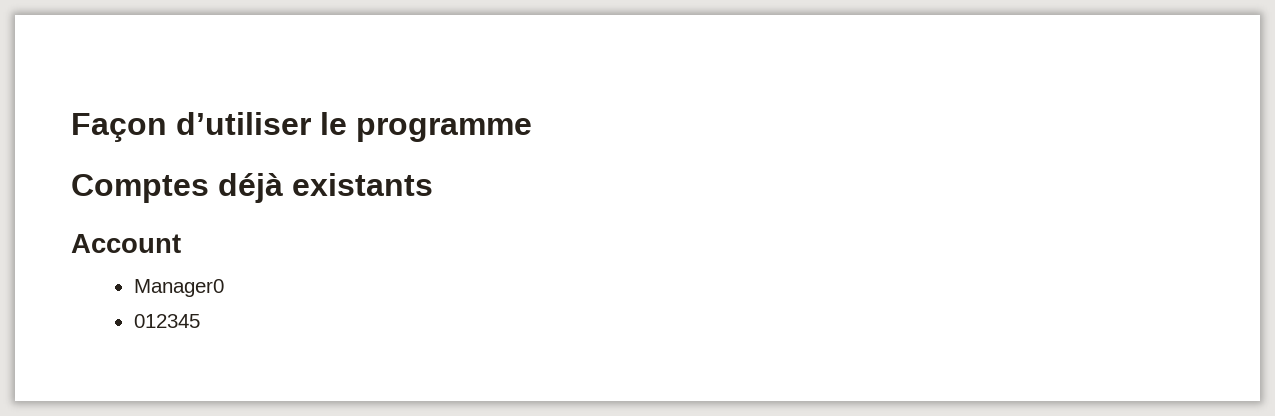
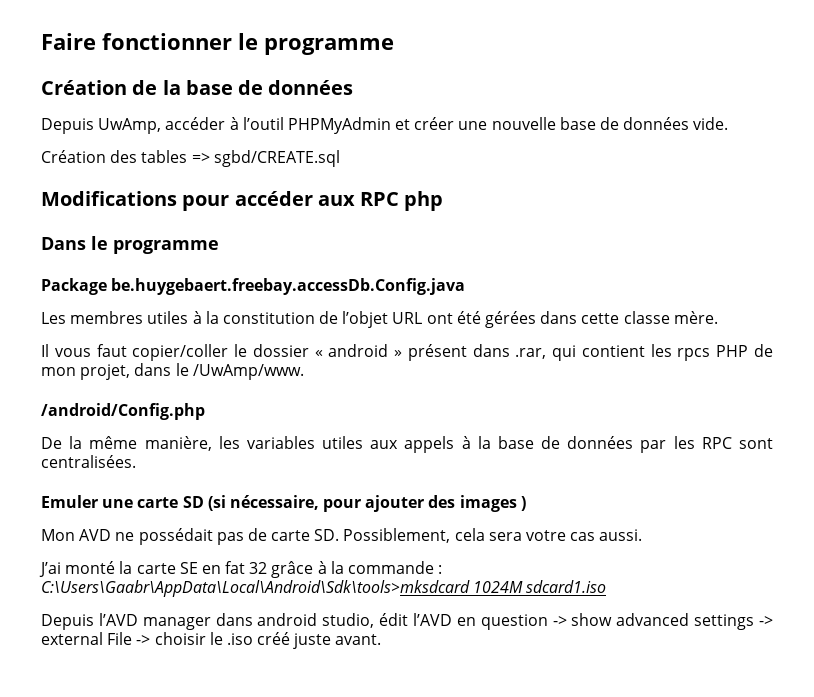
- Façon d’utiliser le programme
- Comptes déjà existants
- Account
- Manager0
- 012345
+ Faire fonctionner le programme
+ Création de la base de données
+ Depuis UwAmp, accéder à l’outil PHPMyAdmin et créer une nouvelle base de données vide.
+ Création des tables => sgbd/CREATE.sql
+ Modifications pour accéder aux RPC php
+ Dans le programme
+ Package be.huygebaert.freebay.accessDb.Config.java
+ Les membres utiles à la constitution de l’objet URL ont été gérées dans cette classe mère.
+ Il vous faut copier/coller le dossier « android » présent dans .rar, qui contient les rpcs PHP de mon projet, dans le /UwAmp/www.
+ /android/Config.php
+ De la même manière, les variables utiles aux appels à la base de données par les RPC sont centralisées.
+ Emuler une carte SD (si nécessaire, pour ajouter des images )
+ Mon AVD ne possédait pas de carte SD. Possiblement, cela sera votre cas aussi.
+ J’ai monté la carte SE en fat 32 grâce à la commande : C:\Users\Gaabr\AppData\Local\Android\Sdk\tools>mksdcard 1024M sdcard1.iso
+ Depuis l’AVD manager dans android studio, édit l’AVD en question -> show advanced settings -> external File -> choisir le .iso créé juste avant.

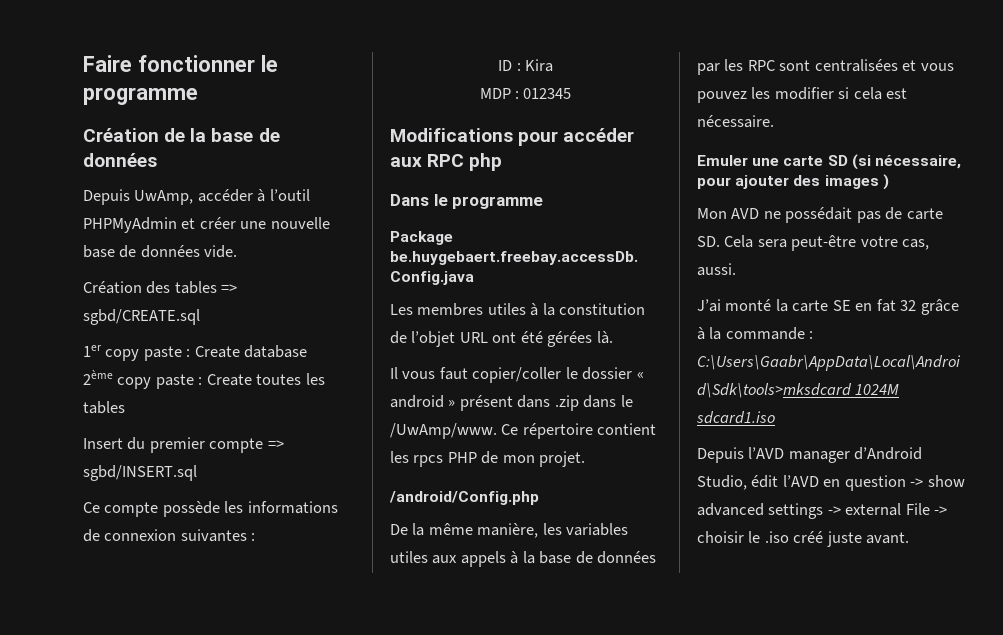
+ 1er copy paste : Create database
+ 2ème copy paste : Create toutes les tables
+ Insert du premier compte => sgbd/INSERT.sql
+ Ce compte possède les informations de connexion suivantes :
+ ID : Kira
+ MDP : 012345
- Les membres utiles à la constitution de l’objet URL ont été gérées dans cette classe mère.
+ Les membres utiles à la constitution de l’objet URL ont été gérées là.
- Il vous faut copier/coller le dossier « android » présent dans .rar, qui contient les rpcs PHP de mon projet, dans le /UwAmp/www.
+ Il vous faut copier/coller le dossier « android » présent dans .zip dans le /UwAmp/www. Ce répertoire contient les rpcs PHP de mon projet.
- De la même manière, les variables utiles aux appels à la base de données par les RPC sont centralisées.
+ De la même manière, les variables utiles aux appels à la base de données par les RPC sont centralisées et vous pouvez les modifier si cela est nécessaire.
- Mon AVD ne possédait pas de carte SD. Possiblement, cela sera votre cas aussi.
+ Mon AVD ne possédait pas de carte SD. Cela sera peut-être votre cas, aussi.
- Depuis l’AVD manager dans android studio, édit l’AVD en question -> show advanced settings -> external File -> choisir le .iso créé juste avant.
+ Depuis l’AVD manager d’Android Studio, édit l’AVD en question -> show advanced settings -> external File -> choisir le .iso créé juste avant.

